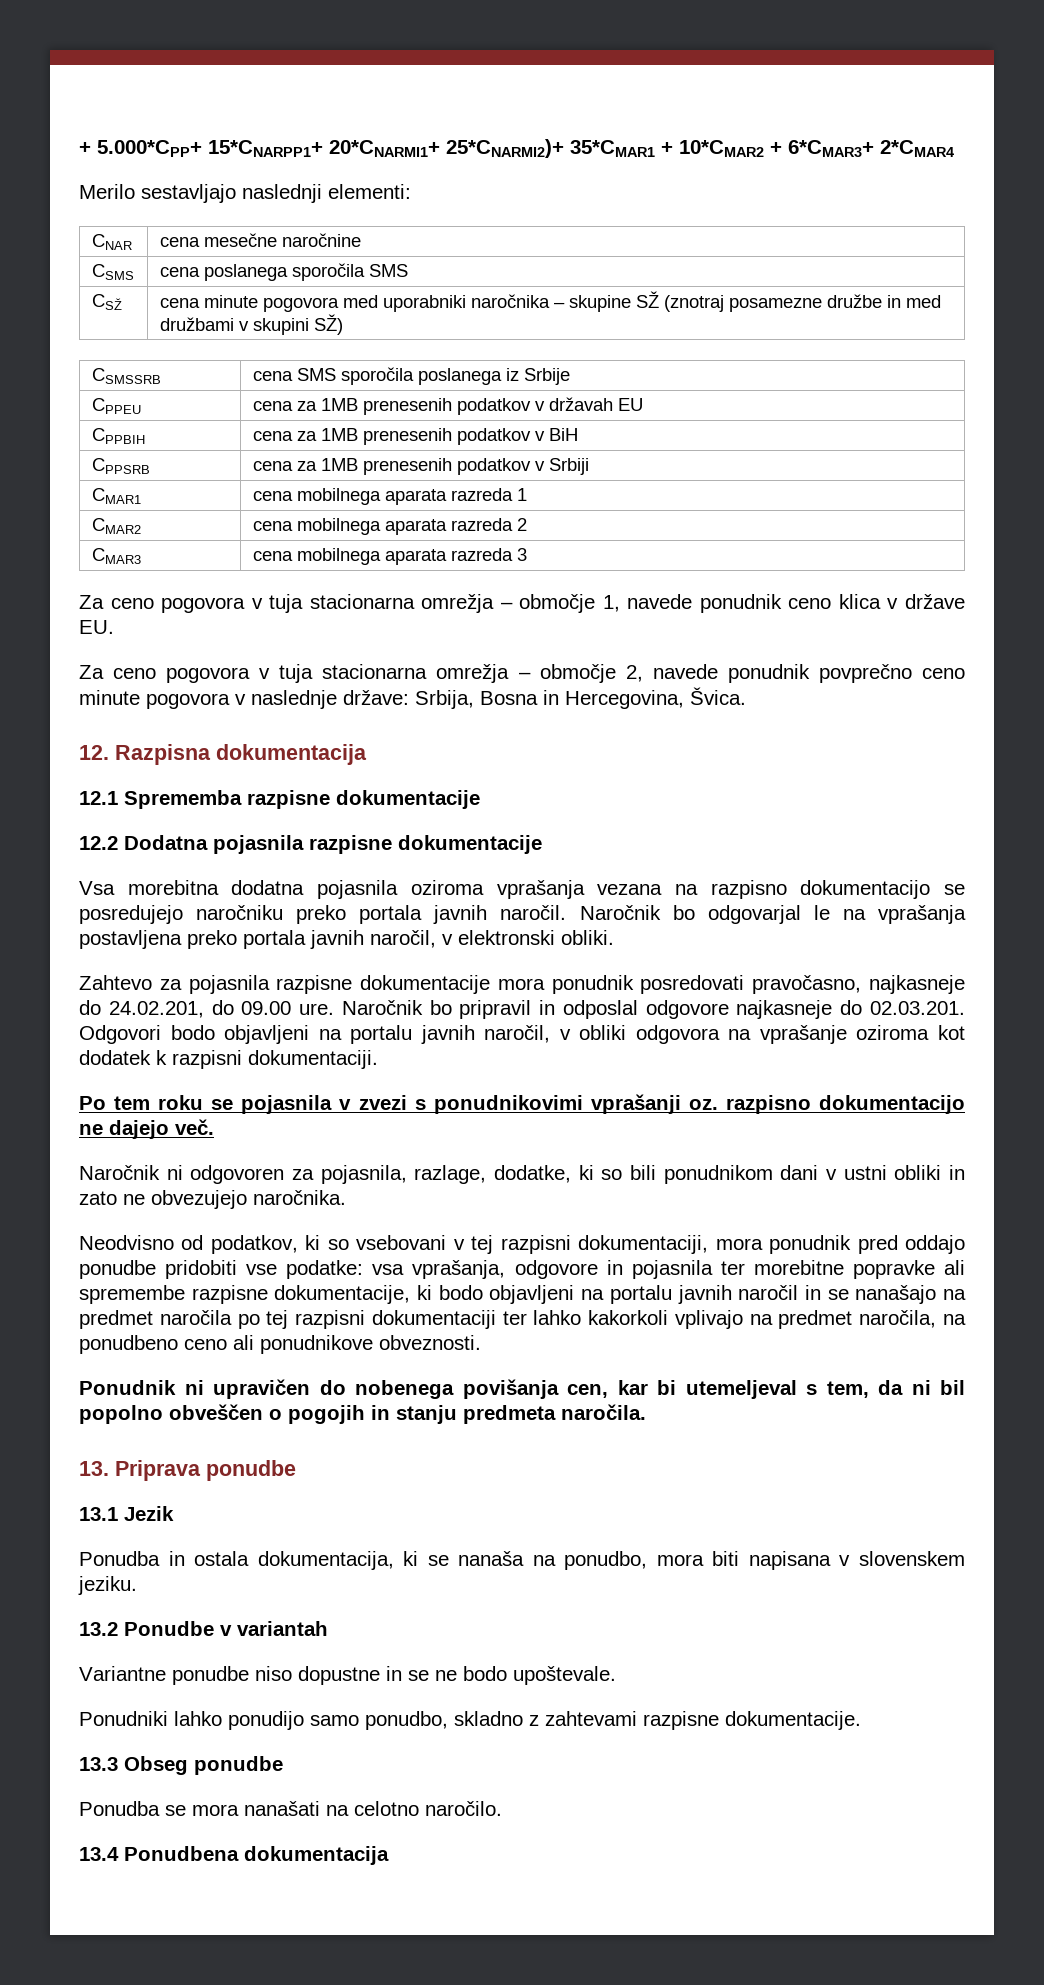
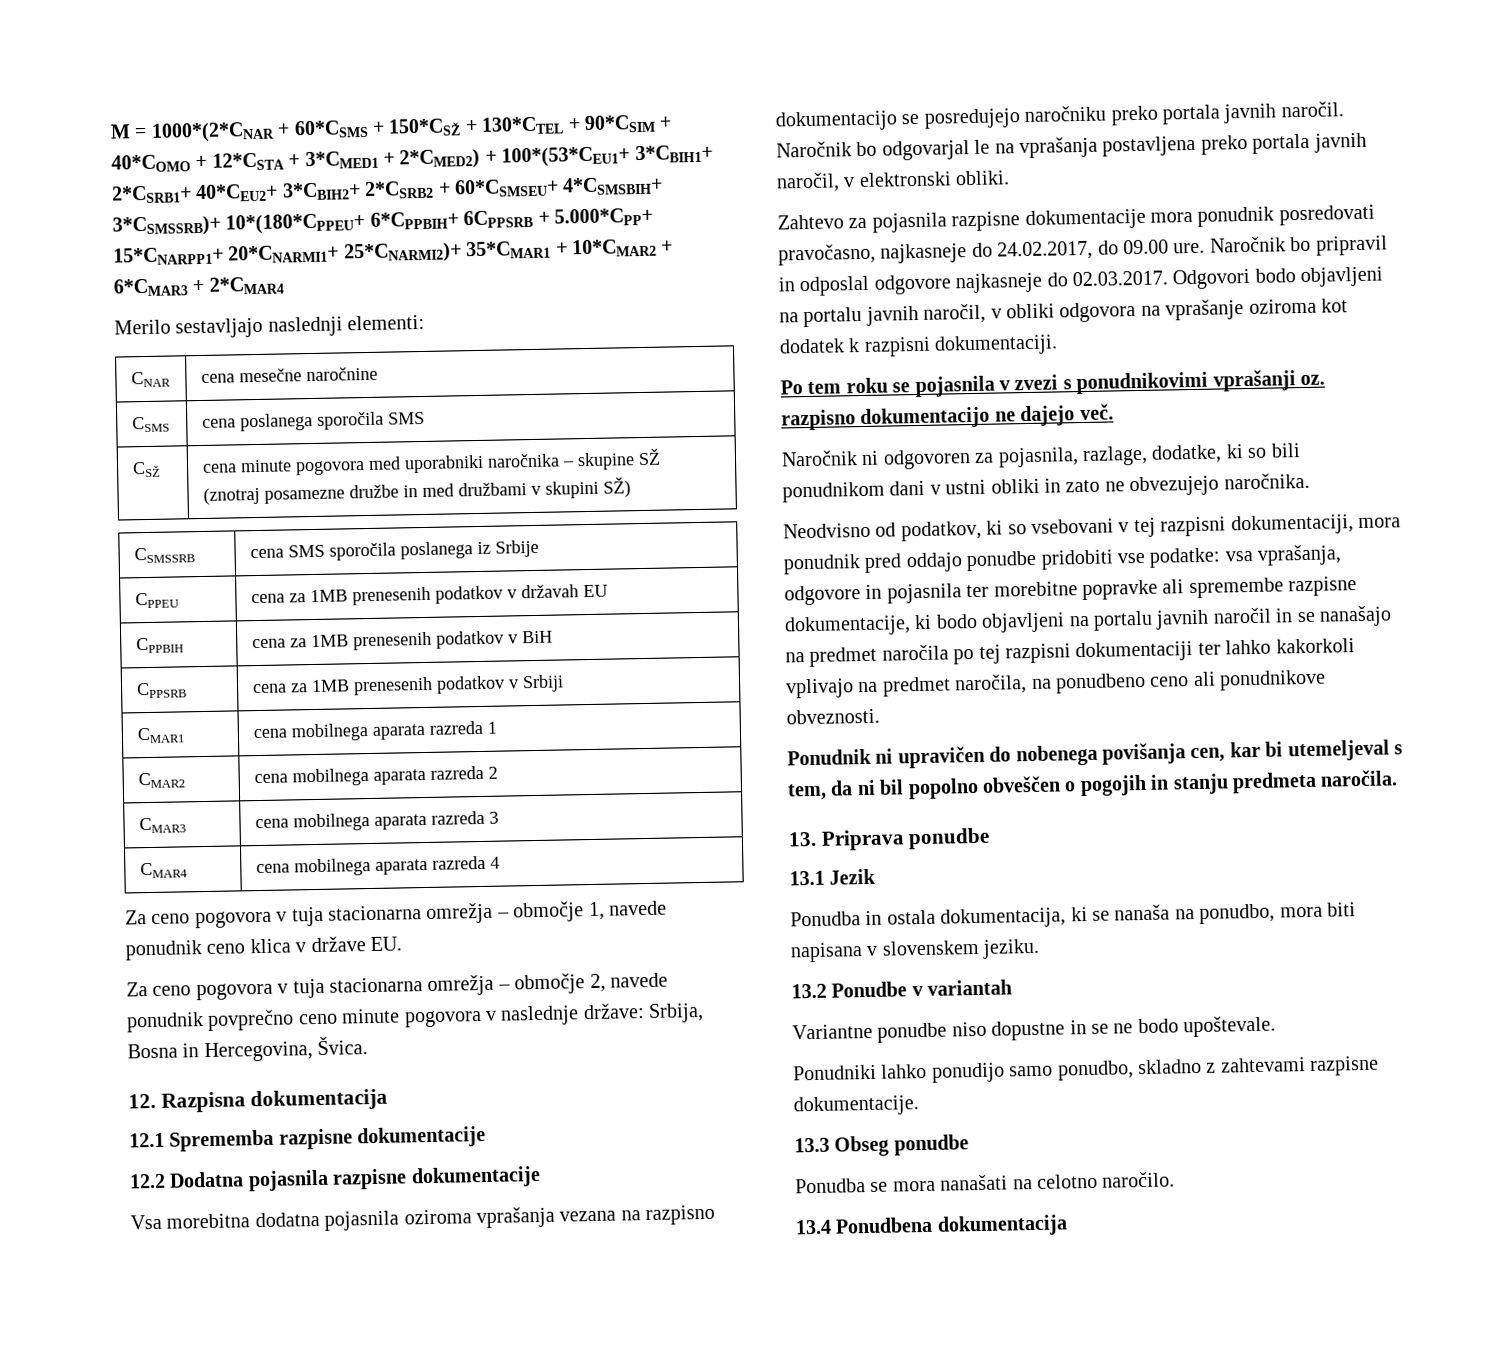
- + 5.000*CPP+ 15*CNARPP1+ 20*CNARMI1+ 25*CNARMI2)+ 35*CMAR1 + 10*CMAR2 + 6*CMAR3+ 2*CMAR4
+ M = 1000*(2*CNAR + 60*CSMS + 150*CSŽ + 130*CTEL + 90*CSIM + 40*COMO + 12*CSTA + 3*CMED1 + 2*CMED2) + 100*(53*CEU1+ 3*CBIH1+ 2*CSRB1+ 40*CEU2+ 3*CBIH2+ 2*CSRB2 + 60*CSMSEU+ 4*CSMSBIH+ 3*CSMSSRB)+ 10*(180*CPPEU+ 6*CPPBIH+ 6CPPSRB + 5.000*CPP+ 15*CNARPP1+ 20*CNARMI1+ 25*CNARMI2)+ 35*CMAR1 + 10*CMAR2 + 6*CMAR3 + 2*CMAR4
+ CMAR4 | cena mobilnega aparata razreda 4
- Zahtevo za pojasnila razpisne dokumentacije mora ponudnik posredovati pravočasno, najkasneje do 24.02.201, do 09.00 ure.
+ Zahtevo za pojasnila razpisne dokumentacije mora ponudnik posredovati pravočasno, najkasneje do 24.02.2017, do 09.00 ure.
- Naročnik bo pripravil in odposlal odgovore najkasneje do 02.03.201. Odgovori bodo objavljeni na portalu javnih naročil, v obliki odgovora na vprašanje oziroma kot dodatek k razpisni dokumentaciji.
+ Naročnik bo pripravil in odposlal odgovore najkasneje do 02.03.2017. Odgovori bodo objavljeni na portalu javnih naročil, v obliki odgovora na vprašanje oziroma kot dodatek k razpisni dokumentaciji.

